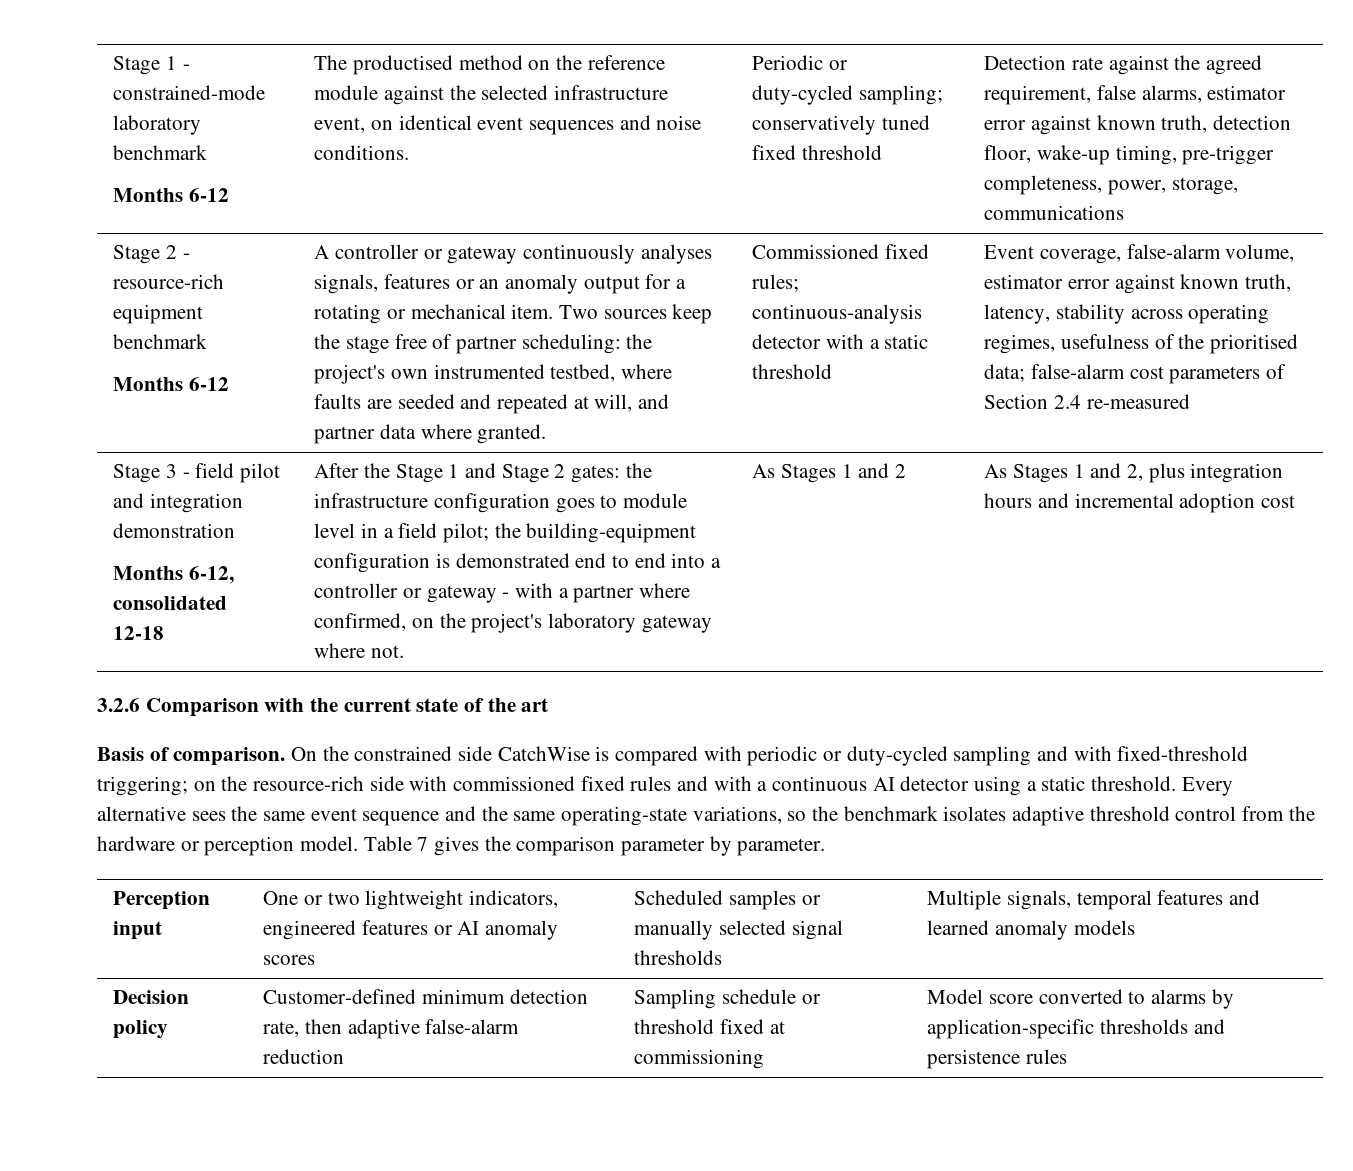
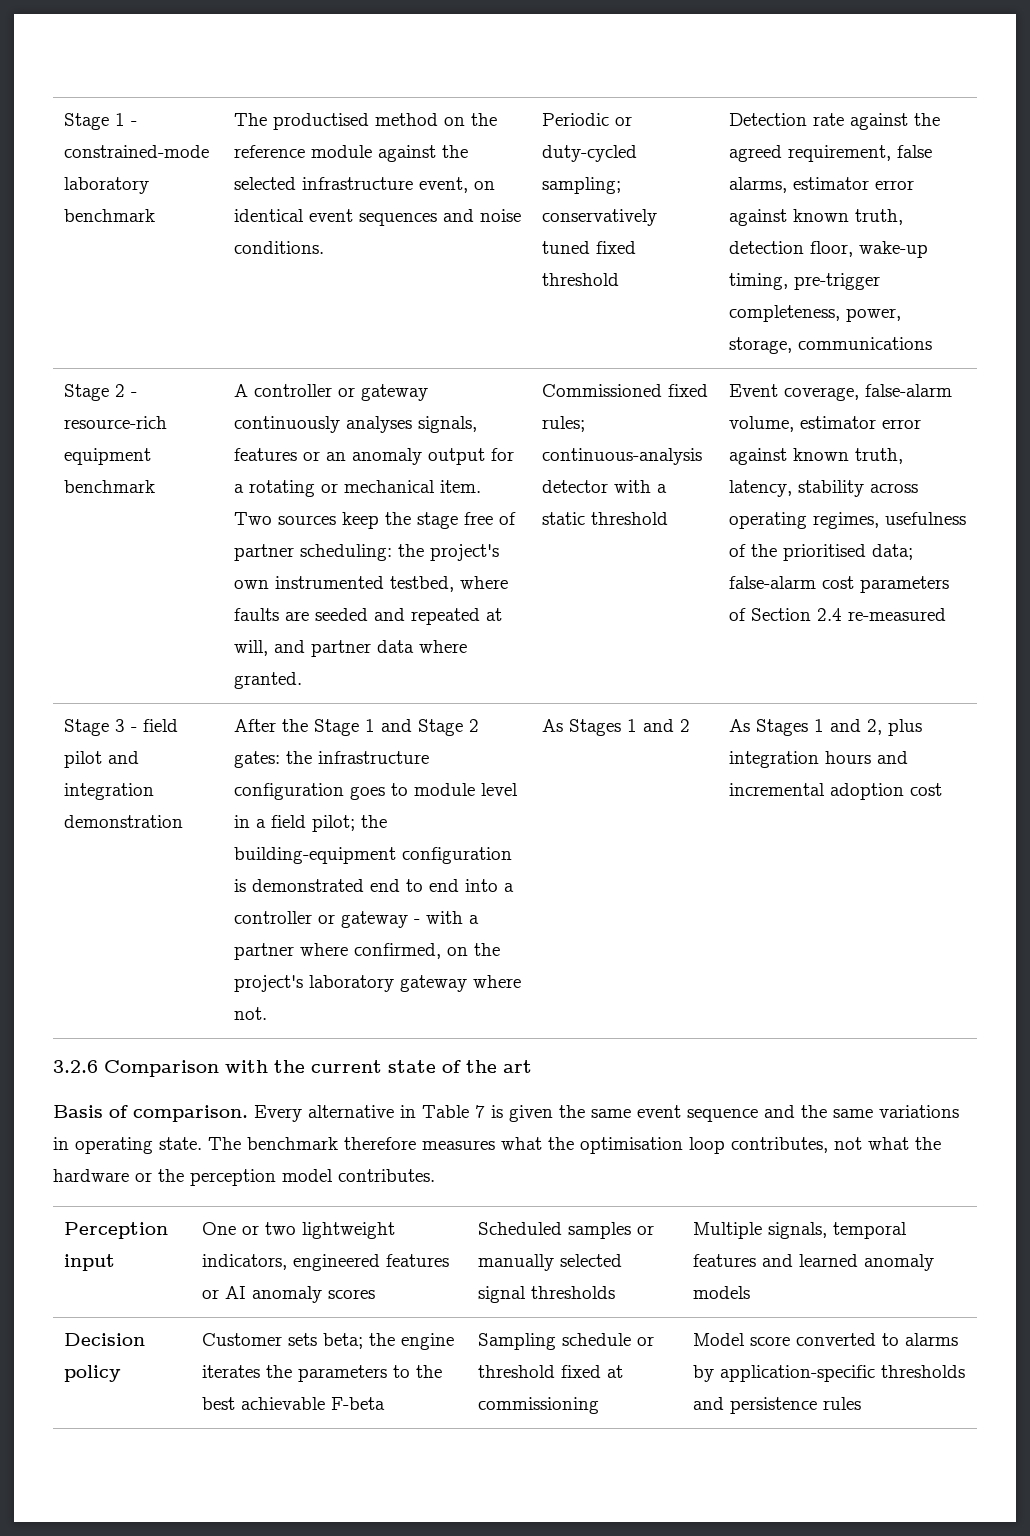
  Stage 1 - constrained-mode laboratory benchmark
- Months 6-12
  Stage 2 - resource-rich equipment benchmark
- Months 6-12
- Months 6-12, consolidated 12-18
- On the constrained side CatchWise is compared with periodic or duty-cycled sampling and with fixed-threshold triggering; on the resource-rich side with commissioned fixed rules and with a continuous AI detector using a static threshold. Every alternative sees the same event sequence and the same operating-state variations, so the benchmark isolates adaptive threshold control from the hardware or perception model. Table 7 gives the comparison parameter by parameter.
+ Every alternative in Table 7 is given the same event sequence and the same variations in operating state. The benchmark therefore measures what the optimisation loop contributes, not what the hardware or the perception model contributes.
- Decision policy | Customer-defined minimum detection rate, then adaptive false-alarm reduction | Sampling schedule or threshold fixed at commissioning | Model score converted to alarms by application-specific thresholds and persistence rules
+ Decision policy | Customer sets beta; the engine iterates the parameters to the best achievable F-beta | Sampling schedule or threshold fixed at commissioning | Model score converted to alarms by application-specific thresholds and persistence rules

